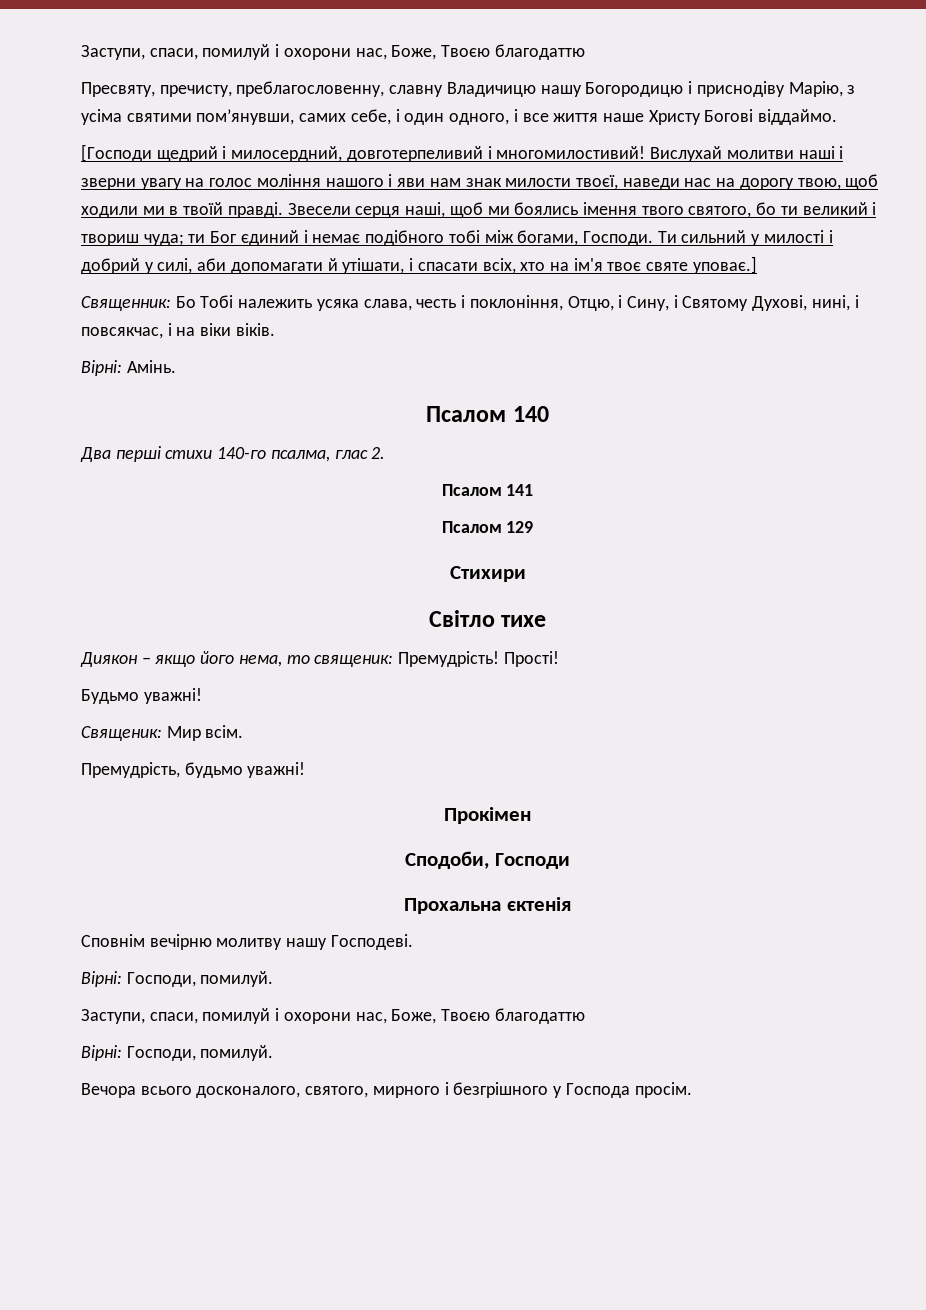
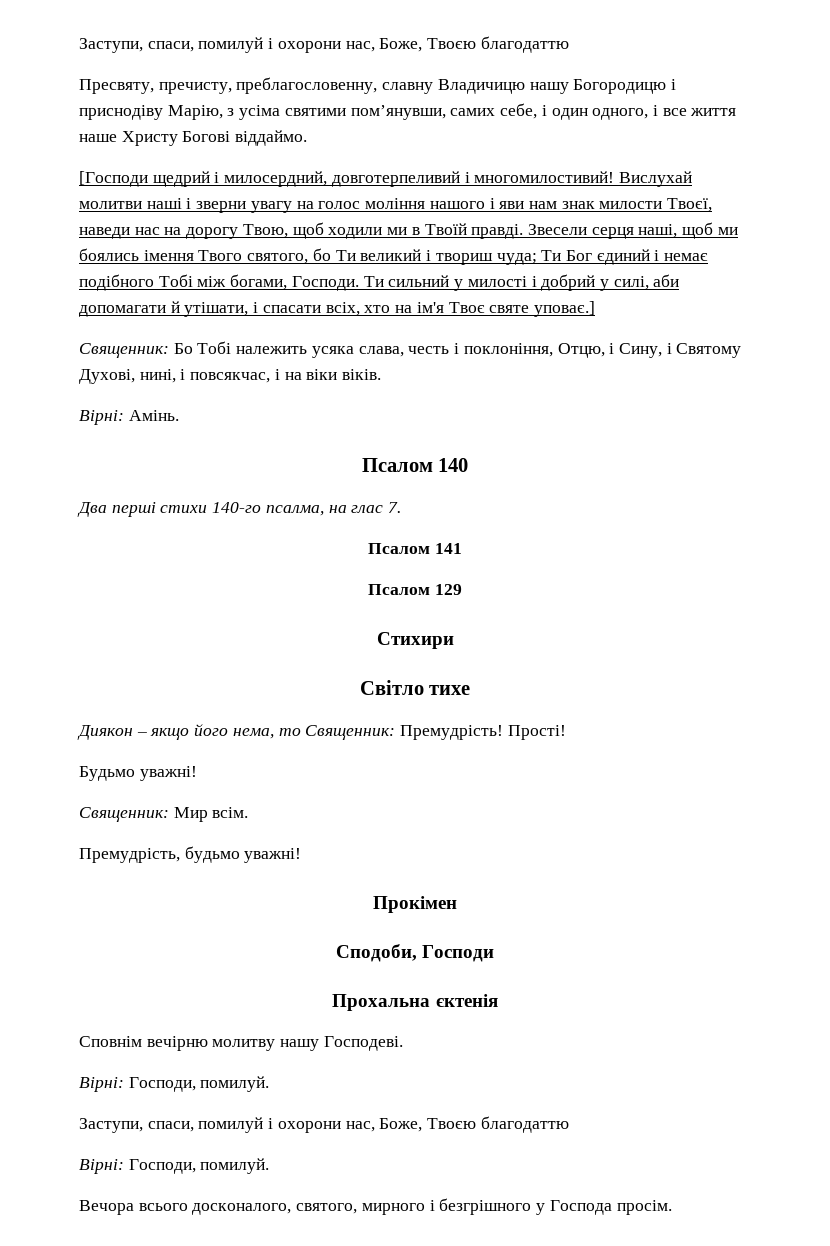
- Вислухай молитви наші і зверни увагу на голос моління нашого і яви нам знак милости твоєї, наведи нас на дорогу твою, щоб ходили ми в твоїй правді.
+ Вислухай молитви наші і зверни увагу на голос моління нашого і яви нам знак милости Твоєї, наведи нас на дорогу Твою, щоб ходили ми в Твоїй правді.
- Звесели серця наші, щоб ми боялись імення твого святого, бо ти великий і твориш чуда; ти Бог єдиний і немає подібного тобі між богами, Господи.
+ Звесели серця наші, щоб ми боялись імення Твого святого, бо Ти великий і твориш чуда; Ти Бог єдиний і немає подібного Тобі між богами, Господи.
- Ти сильний у милості і добрий у силі, аби допомагати й утішати, і спасати всіх, хто на ім'я твоє святе уповає.]
+ Ти сильний у милості і добрий у силі, аби допомагати й утішати, і спасати всіх, хто на ім'я Твоє святе уповає.]
- Два перші стихи 140-го псалма, глас 2.
+ Два перші стихи 140-го псалма, на глас 7.
- Диякон – якщо його нема, то священик: Премудрість!
+ Диякон – якщо його нема, то Священник: Премудрість!
- Священик: Мир всім.
+ Священник: Мир всім.

